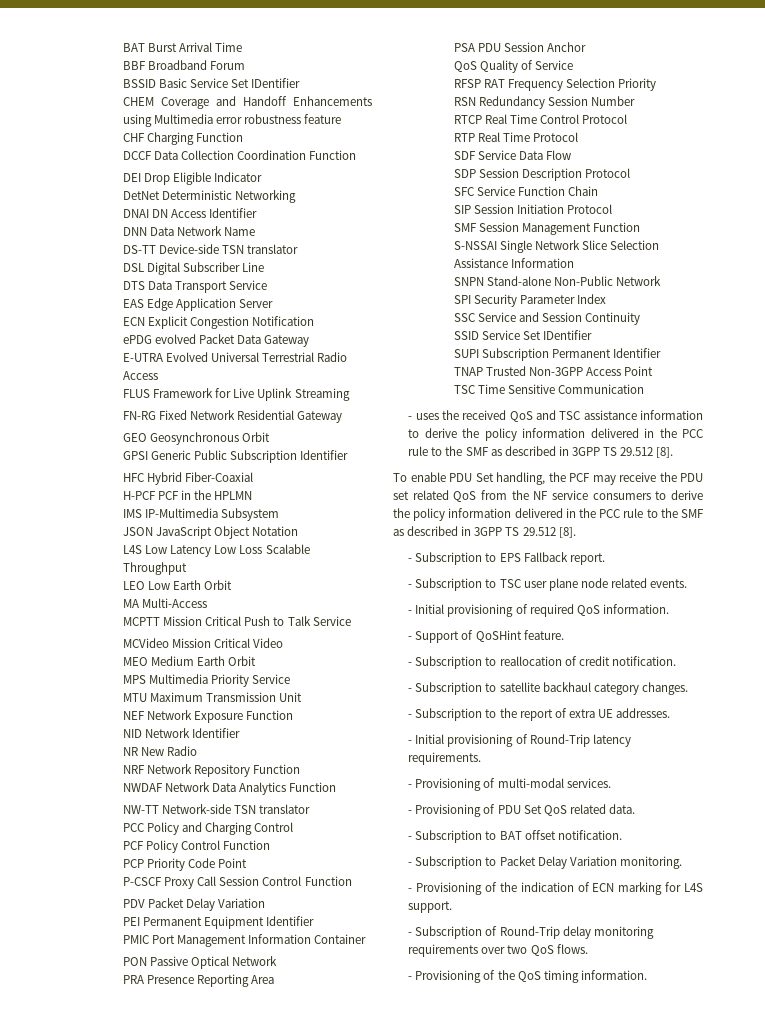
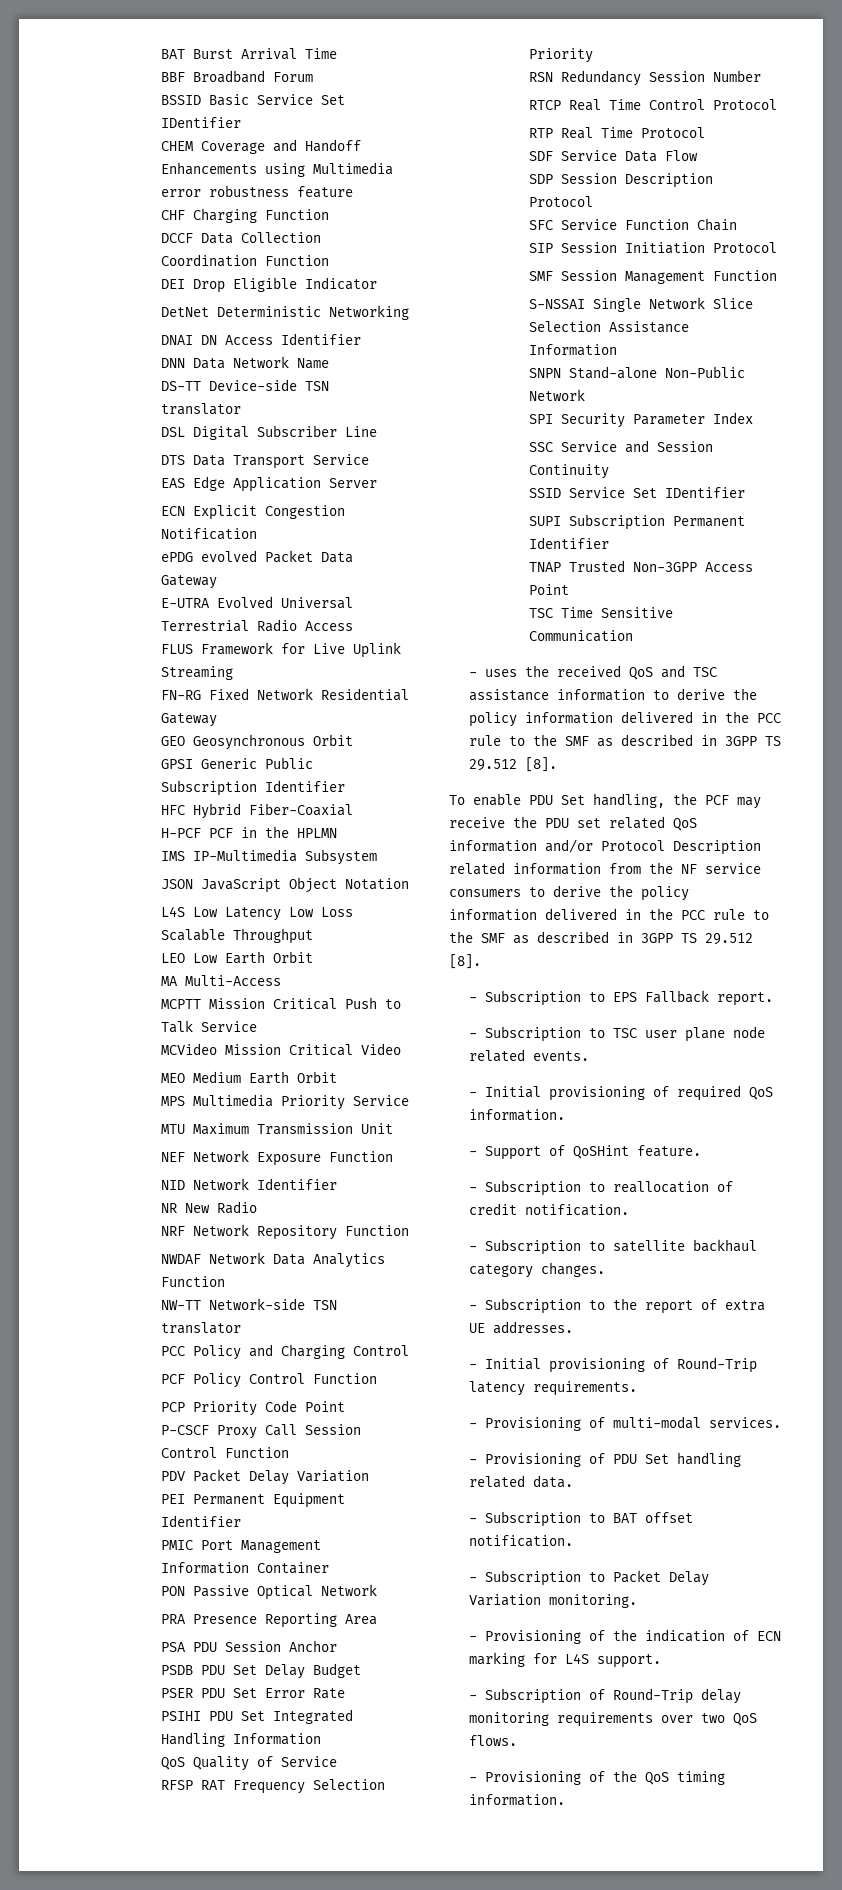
+ PSDB PDU Set Delay Budget
+ PSER PDU Set Error Rate
+ PSIHI PDU Set Integrated Handling Information
- To enable PDU Set handling, the PCF may receive the PDU set related QoS from the NF service consumers to derive the policy information delivered in the PCC rule to the SMF as described in 3GPP TS 29.512 [8].
+ To enable PDU Set handling, the PCF may receive the PDU set related QoS information and/or Protocol Description related information from the NF service consumers to derive the policy information delivered in the PCC rule to the SMF as described in 3GPP TS 29.512 [8].
- - Provisioning of PDU Set QoS related data.
+ - Provisioning of PDU Set handling related data.

